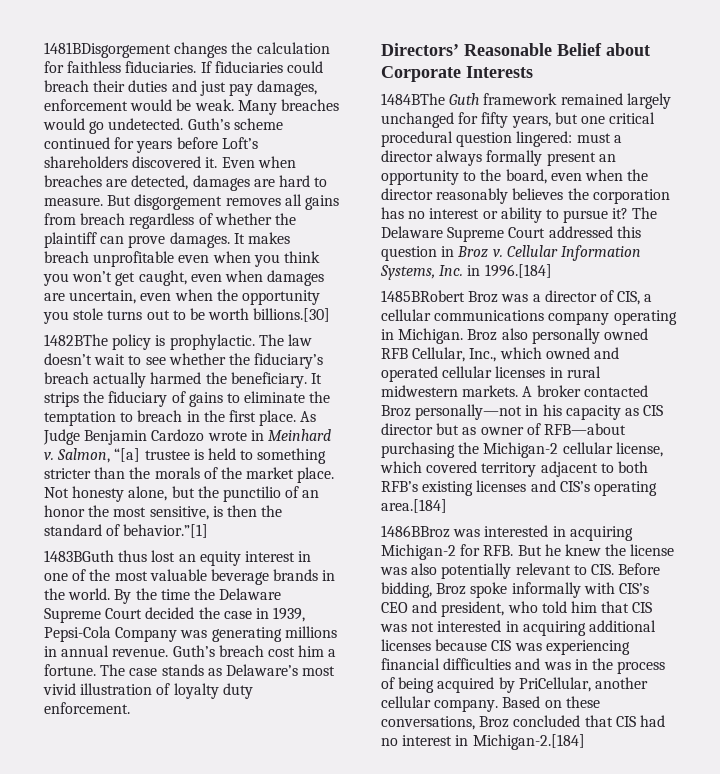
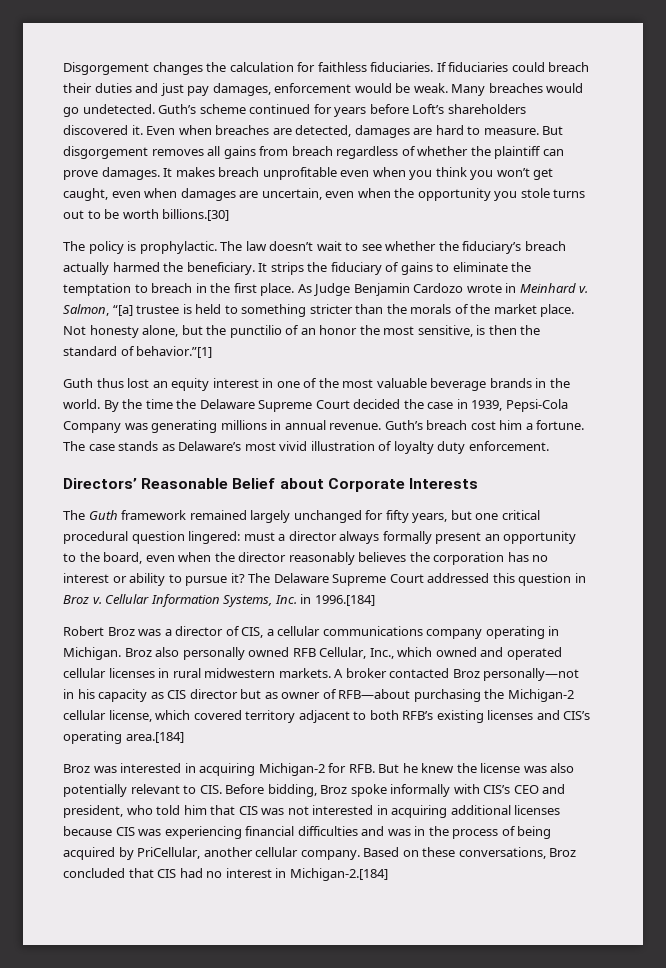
- 1481BDisgorgement changes the calculation for faithless fiduciaries.
+ Disgorgement changes the calculation for faithless fiduciaries.
- 1482BThe policy is prophylactic.
+ The policy is prophylactic.
- 1483BGuth thus lost an equity interest in one of the most valuable beverage brands in the world.
+ Guth thus lost an equity interest in one of the most valuable beverage brands in the world.
- 1484BThe Guth framework remained largely unchanged for fifty years, but one critical procedural question lingered: must a director always formally present an opportunity to the board, even when the director reasonably believes the corporation has no interest or ability to pursue it?
+ The Guth framework remained largely unchanged for fifty years, but one critical procedural question lingered: must a director always formally present an opportunity to the board, even when the director reasonably believes the corporation has no interest or ability to pursue it?
- 1485BRobert Broz was a director of CIS, a cellular communications company operating in Michigan.
+ Robert Broz was a director of CIS, a cellular communications company operating in Michigan.
- 1486BBroz was interested in acquiring Michigan-2 for RFB. But he knew the license was also potentially relevant to CIS. Before bidding, Broz spoke informally with CIS’s CEO and president, who told him that CIS was not interested in acquiring additional licenses because CIS was experiencing financial difficulties and was in the process of being acquired by PriCellular, another cellular company.
+ Broz was interested in acquiring Michigan-2 for RFB. But he knew the license was also potentially relevant to CIS. Before bidding, Broz spoke informally with CIS’s CEO and president, who told him that CIS was not interested in acquiring additional licenses because CIS was experiencing financial difficulties and was in the process of being acquired by PriCellular, another cellular company.

